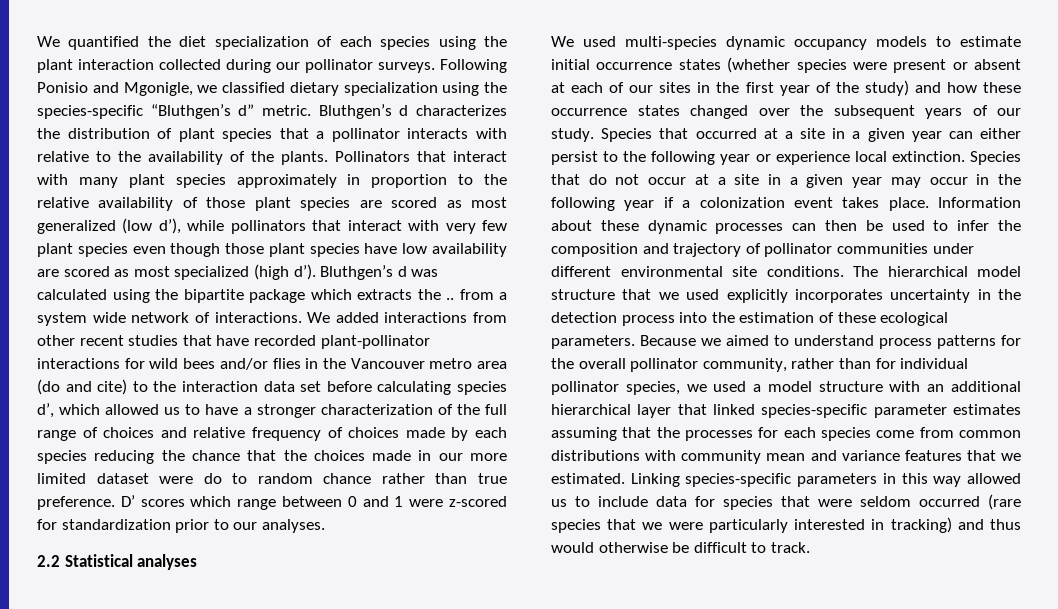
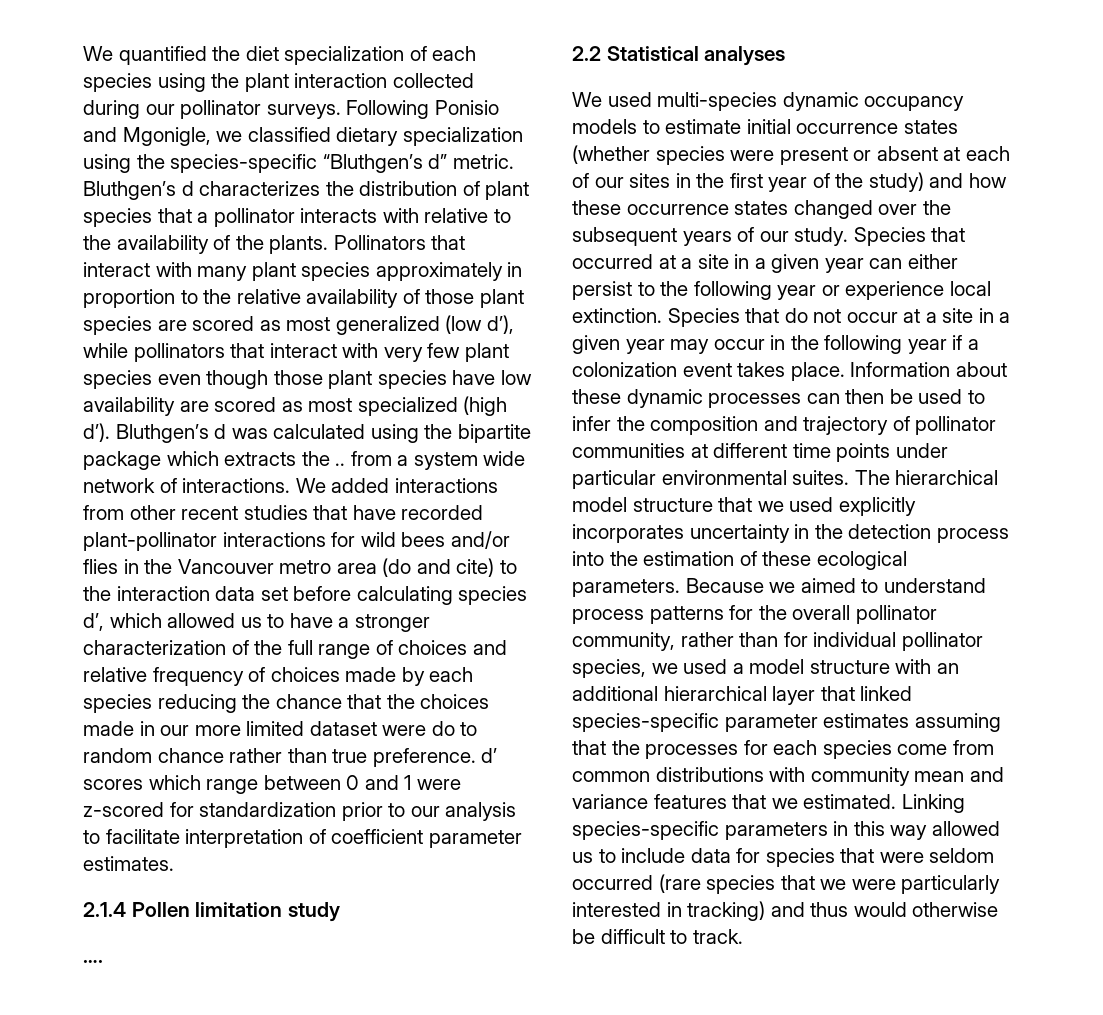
- We added interactions from other recent studies that have recorded plant-pollinator interactions for wild bees and/or flies in the Vancouver metro area (do and cite) to the interaction data set before calculating species d’, which allowed us to have a stronger characterization of the full range of choices and relative frequency of choices made by each species reducing the chance that the choices made in our more limited dataset were do to random chance rather than true preference. D’ scores which range between 0 and 1 were z-scored for standardization prior to our analyses.
+ We added interactions from other recent studies that have recorded plant-pollinator interactions for wild bees and/or flies in the Vancouver metro area (do and cite) to the interaction data set before calculating species d’, which allowed us to have a stronger characterization of the full range of choices and relative frequency of choices made by each species reducing the chance that the choices made in our more limited dataset were do to random chance rather than true preference. d’ scores which range between 0 and 1 were z-scored for standardization prior to our analysis to facilitate interpretation of coefficient parameter estimates.
+ 2.1.4 Pollen limitation study
+ ….
- Information about these dynamic processes can then be used to infer the composition and trajectory of pollinator communities under different environmental site conditions.
+ Information about these dynamic processes can then be used to infer the composition and trajectory of pollinator communities at different time points under particular environmental suites.

